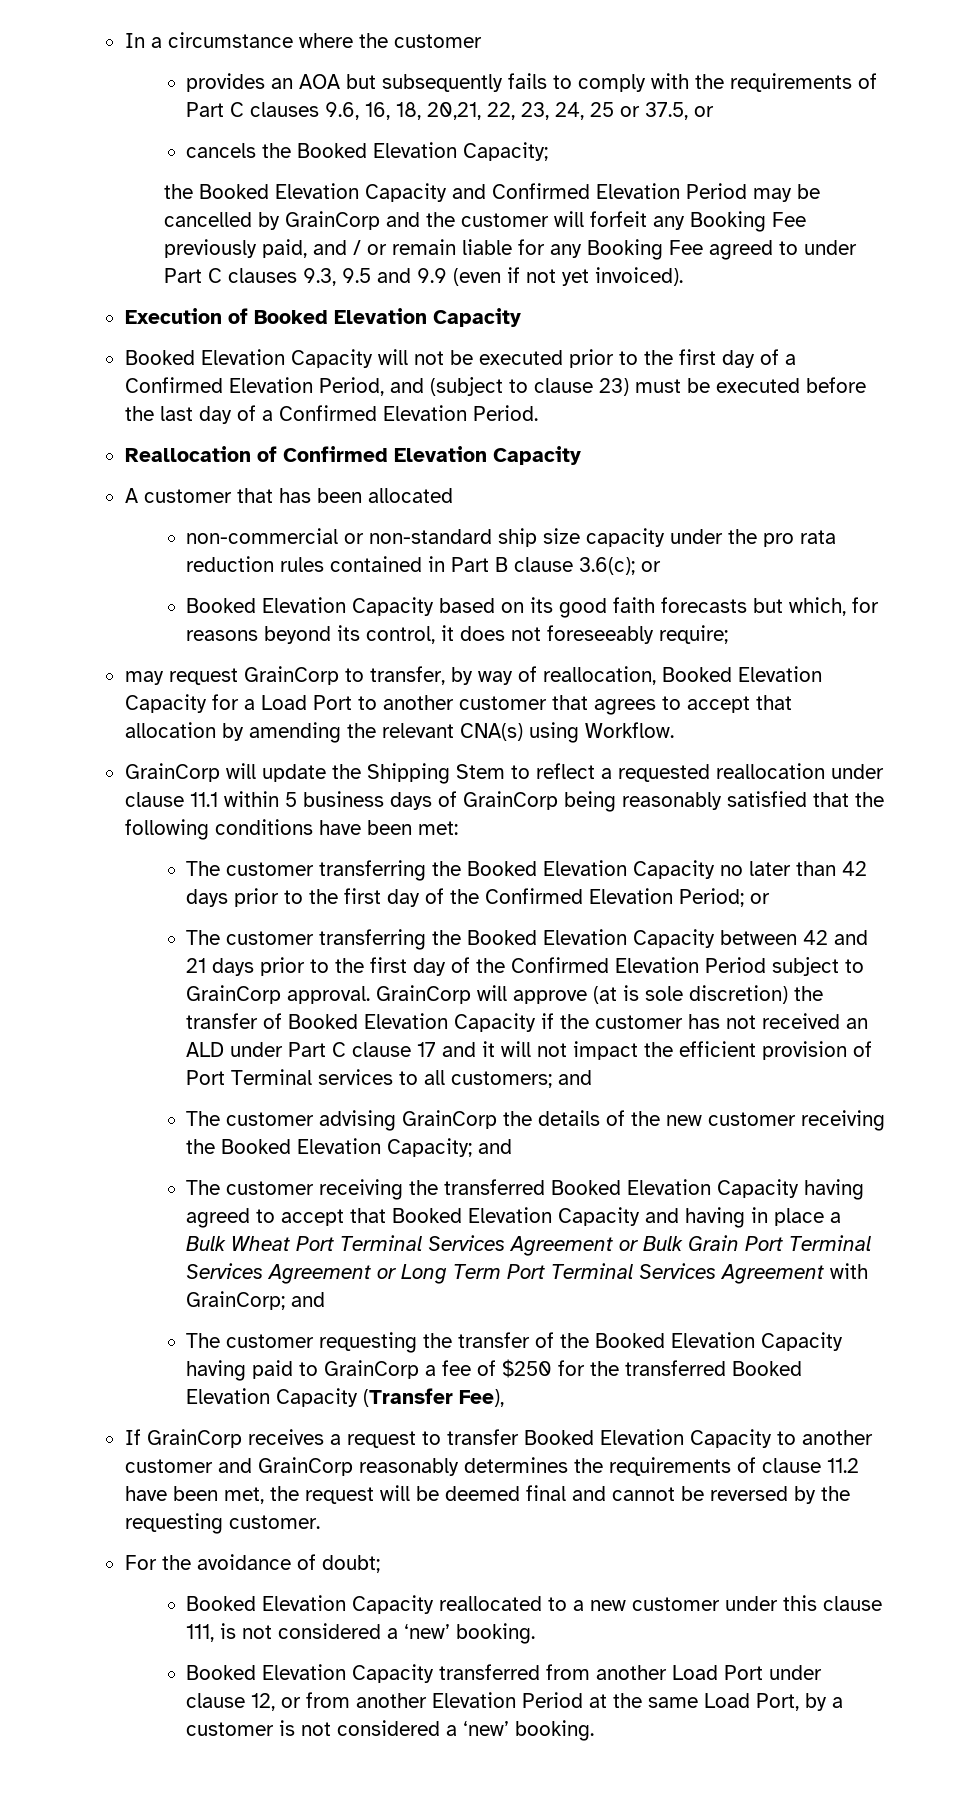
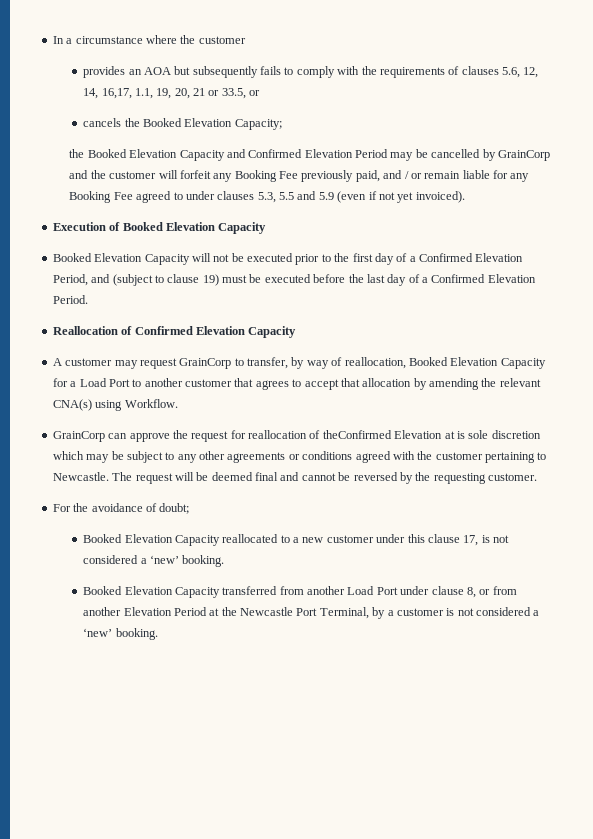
- provides an AOA but subsequently fails to comply with the requirements of Part C clauses 9.6, 16, 18, 20,21, 22, 23, 24, 25 or 37.5, or
+ provides an AOA but subsequently fails to comply with the requirements of clauses 5.6, 12, 14, 16,17, 1.1, 19, 20, 21 or 33.5, or
- the Booked Elevation Capacity and Confirmed Elevation Period may be cancelled by GrainCorp and the customer will forfeit any Booking Fee previously paid, and / or remain liable for any Booking Fee agreed to under Part C clauses 9.3, 9.5 and 9.9 (even if not yet invoiced).
+ the Booked Elevation Capacity and Confirmed Elevation Period may be cancelled by GrainCorp and the customer will forfeit any Booking Fee previously paid, and / or remain liable for any Booking Fee agreed to under clauses 5.3, 5.5 and 5.9 (even if not yet invoiced).
- Booked Elevation Capacity will not be executed prior to the first day of a Confirmed Elevation Period, and (subject to clause 23) must be executed before the last day of a Confirmed Elevation Period.
+ Booked Elevation Capacity will not be executed prior to the first day of a Confirmed Elevation Period, and (subject to clause 19) must be executed before the last day of a Confirmed Elevation Period.
- A customer that has been allocated
- non-commercial or non-standard ship size capacity under the pro rata reduction rules contained in Part B clause 3.6(c); or
- Booked Elevation Capacity based on its good faith forecasts but which, for reasons beyond its control, it does not foreseeably require;
- may request GrainCorp to transfer, by way of reallocation, Booked Elevation Capacity for a Load Port to another customer that agrees to accept that allocation by amending the relevant CNA(s) using Workflow.
+ A customer may request GrainCorp to transfer, by way of reallocation, Booked Elevation Capacity for a Load Port to another customer that agrees to accept that allocation by amending the relevant CNA(s) using Workflow.
- GrainCorp will update the Shipping Stem to reflect a requested reallocation under clause 11.1 within 5 business days of GrainCorp being reasonably satisfied that the following conditions have been met:
- The customer transferring the Booked Elevation Capacity no later than 42 days prior to the first day of the Confirmed Elevation Period; or
- The customer transferring the Booked Elevation Capacity between 42 and 21 days prior to the first day of the Confirmed Elevation Period subject to GrainCorp approval. GrainCorp will approve (at is sole discretion) the transfer of Booked Elevation Capacity if the customer has not received an ALD under Part C clause 17 and it will not impact the efficient provision of Port Terminal services to all customers; and
- The customer advising GrainCorp the details of the new customer receiving the Booked Elevation Capacity; and
- The customer receiving the transferred Booked Elevation Capacity having agreed to accept that Booked Elevation Capacity and having in place a Bulk Wheat Port Terminal Services Agreement or Bulk Grain Port Terminal Services Agreement or Long Term Port Terminal Services Agreement with GrainCorp; and
- The customer requesting the transfer of the Booked Elevation Capacity having paid to GrainCorp a fee of $250 for the transferred Booked Elevation Capacity (Transfer Fee),
- If GrainCorp receives a request to transfer Booked Elevation Capacity to another customer and GrainCorp reasonably determines the requirements of clause 11.2 have been met, the request will be deemed final and cannot be reversed by the requesting customer.
+ GrainCorp can approve the request for reallocation of theConfirmed Elevation at is sole discretion which may be subject to any other agreements or conditions agreed with the customer pertaining to Newcastle. The request will be deemed final and cannot be reversed by the requesting customer.
- Booked Elevation Capacity reallocated to a new customer under this clause 111, is not considered a ‘new’ booking.
+ Booked Elevation Capacity reallocated to a new customer under this clause 17, is not considered a ‘new’ booking.
- Booked Elevation Capacity transferred from another Load Port under clause 12, or from another Elevation Period at the same Load Port, by a customer is not considered a ‘new’ booking.
+ Booked Elevation Capacity transferred from another Load Port under clause 8, or from another Elevation Period at the Newcastle Port Terminal, by a customer is not considered a ‘new’ booking.

